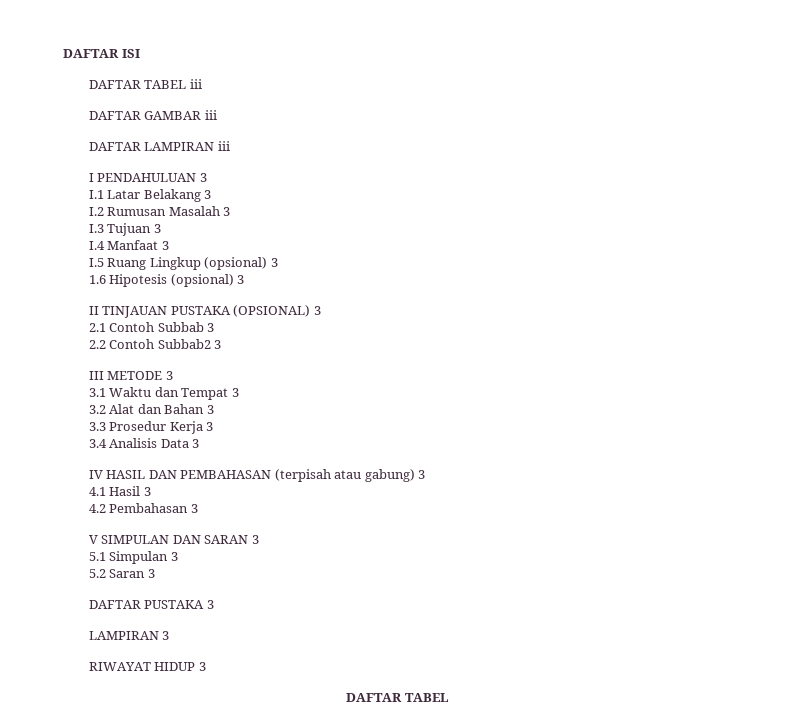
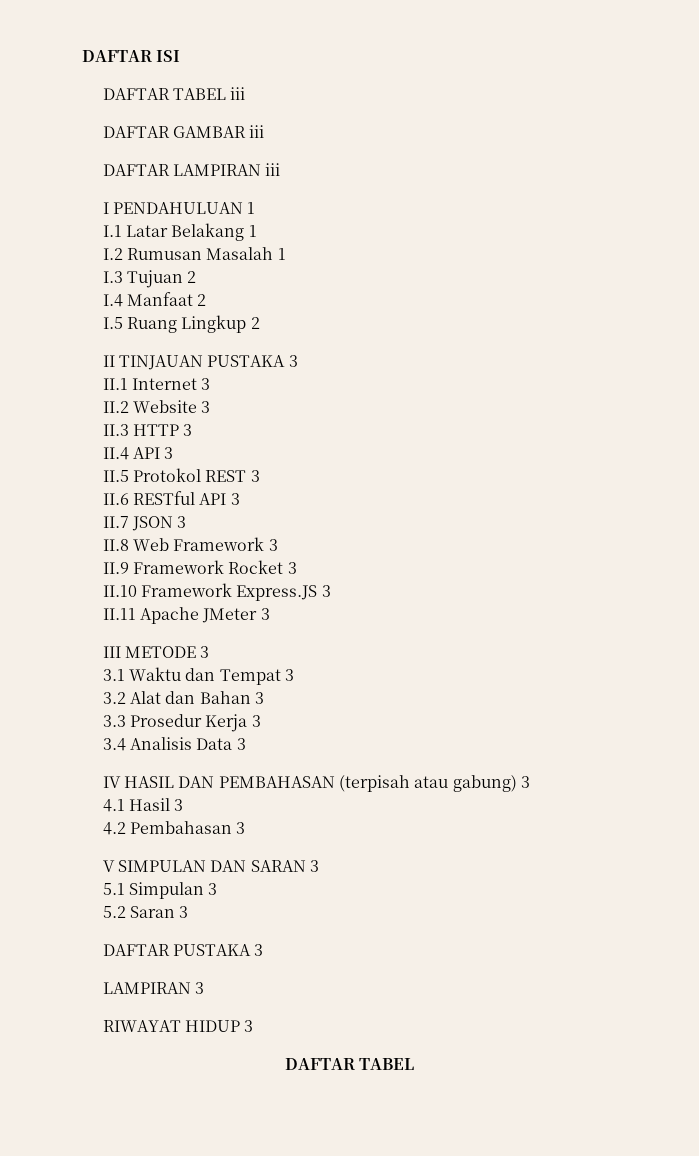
- I PENDAHULUAN 3
+ I PENDAHULUAN 1
- I.1 Latar Belakang 3
+ I.1 Latar Belakang 1
- I.2 Rumusan Masalah 3
+ I.2 Rumusan Masalah 1
- I.3 Tujuan 3
+ I.3 Tujuan 2
- I.4 Manfaat 3
+ I.4 Manfaat 2
- I.5 Ruang Lingkup (opsional) 3
- 1.6 Hipotesis (opsional) 3
+ I.5 Ruang Lingkup 2
- II TINJAUAN PUSTAKA (OPSIONAL) 3
- 2.1 Contoh Subbab 3
- 2.2 Contoh Subbab2 3
+ II TINJAUAN PUSTAKA 3
+ II.1 Internet 3
+ II.2 Website 3
+ II.3 HTTP 3
+ II.4 API 3
+ II.5 Protokol REST 3
+ II.6 RESTful API 3
+ II.7 JSON 3
+ II.8 Web Framework 3
+ II.9 Framework Rocket 3
+ II.10 Framework Express.JS 3
+ II.11 Apache JMeter 3

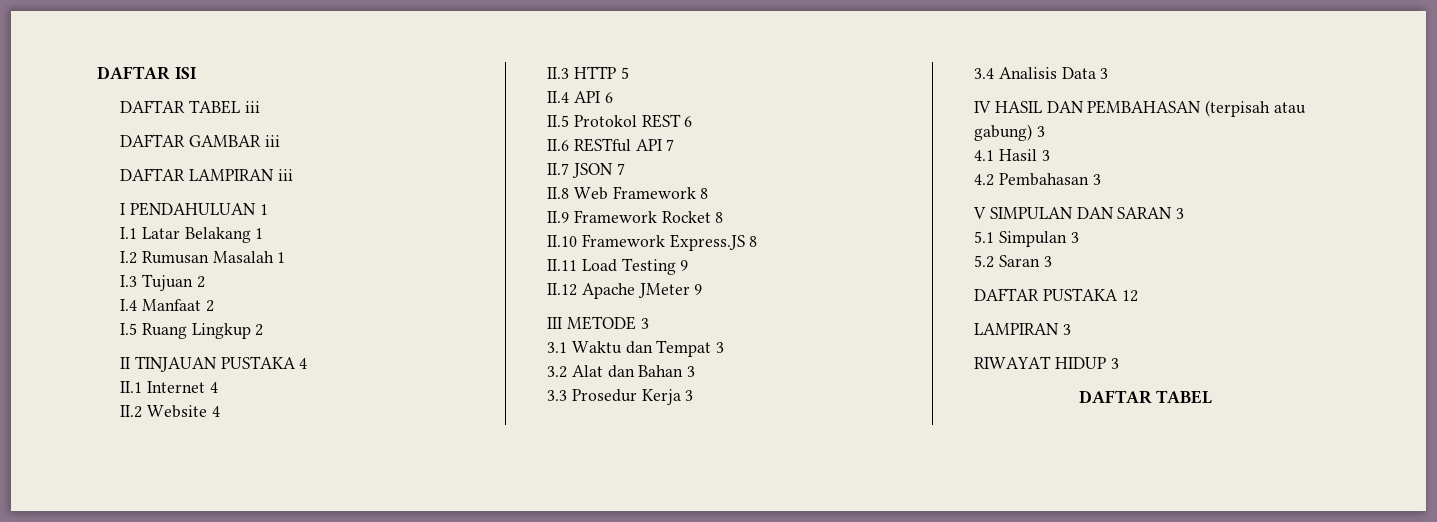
- II TINJAUAN PUSTAKA 3
+ II TINJAUAN PUSTAKA 4
- II.1 Internet 3
+ II.1 Internet 4
- II.2 Website 3
+ II.2 Website 4
- II.3 HTTP 3
+ II.3 HTTP 5
- II.4 API 3
+ II.4 API 6
- II.5 Protokol REST 3
+ II.5 Protokol REST 6
- II.6 RESTful API 3
+ II.6 RESTful API 7
- II.7 JSON 3
+ II.7 JSON 7
- II.8 Web Framework 3
+ II.8 Web Framework 8
- II.9 Framework Rocket 3
+ II.9 Framework Rocket 8
- II.10 Framework Express.JS 3
+ II.10 Framework Express.JS 8
- II.11 Apache JMeter 3
+ II.11 Load Testing 9
+ II.12 Apache JMeter 9
- DAFTAR PUSTAKA 3
+ DAFTAR PUSTAKA 12

